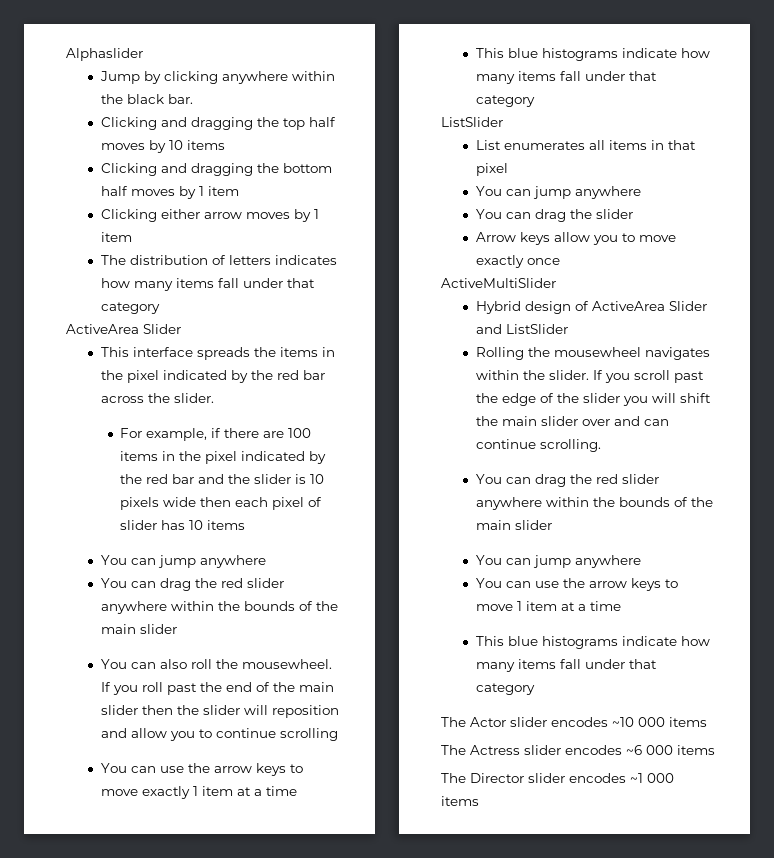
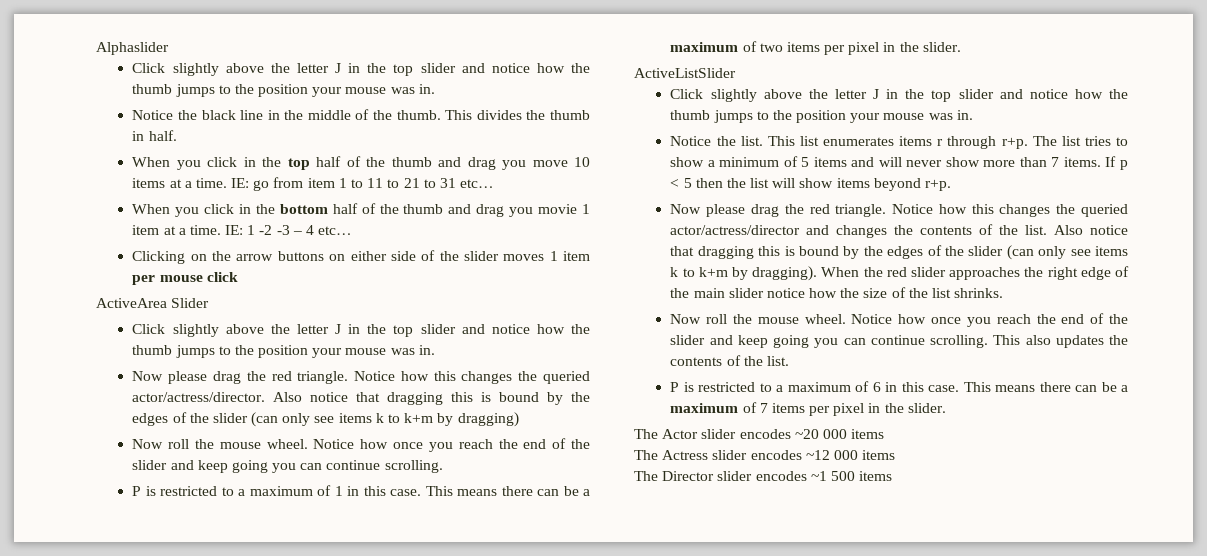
  Alphaslider
- Jump by clicking anywhere within the black bar.
- Clicking and dragging the top half moves by 10 items
- Clicking and dragging the bottom half moves by 1 item
- Clicking either arrow moves by 1 item
- The distribution of letters indicates how many items fall under that category
+ Click slightly above the letter J in the top slider and notice how the thumb jumps to the position your mouse was in.
+ Notice the black line in the middle of the thumb. This divides the thumb in half.
+ When you click in the top half of the thumb and drag you move 10 items at a time. IE: go from item 1 to 11 to 21 to 31 etc…
+ When you click in the bottom half of the thumb and drag you movie 1 item at a time. IE: 1 -2 -3 – 4 etc…
+ Clicking on the arrow buttons on either side of the slider moves 1 item per mouse click
  ActiveArea Slider
- This interface spreads the items in the pixel indicated by the red bar across the slider.
- For example, if there are 100 items in the pixel indicated by the red bar and the slider is 10 pixels wide then each pixel of slider has 10 items
- You can jump anywhere
- You can drag the red slider anywhere within the bounds of the main slider
- You can also roll the mousewheel. If you roll past the end of the main slider then the slider will reposition and allow you to continue scrolling
- You can use the arrow keys to move exactly 1 item at a time
- This blue histograms indicate how many items fall under that category
- ListSlider
- List enumerates all items in that pixel
- You can jump anywhere
- You can drag the slider
- Arrow keys allow you to move exactly once
- ActiveMultiSlider
- Hybrid design of ActiveArea Slider and ListSlider
- Rolling the mousewheel navigates within the slider. If you scroll past the edge of the slider you will shift the main slider over and can continue scrolling.
- You can drag the red slider anywhere within the bounds of the main slider
- You can jump anywhere
- You can use the arrow keys to move 1 item at a time
- This blue histograms indicate how many items fall under that category
+ Click slightly above the letter J in the top slider and notice how the thumb jumps to the position your mouse was in.
+ Now please drag the red triangle. Notice how this changes the queried actor/actress/director. Also notice that dragging this is bound by the edges of the slider (can only see items k to k+m by dragging)
+ Now roll the mouse wheel. Notice how once you reach the end of the slider and keep going you can continue scrolling.
+ P is restricted to a maximum of 1 in this case. This means there can be a maximum of two items per pixel in the slider.
+ ActiveListSlider
+ Click slightly above the letter J in the top slider and notice how the thumb jumps to the position your mouse was in.
+ Notice the list. This list enumerates items r through r+p. The list tries to show a minimum of 5 items and will never show more than 7 items. If p < 5 then the list will show items beyond r+p.
+ Now please drag the red triangle. Notice how this changes the queried actor/actress/director and changes the contents of the list. Also notice that dragging this is bound by the edges of the slider (can only see items k to k+m by dragging). When the red slider approaches the right edge of the main slider notice how the size of the list shrinks.
+ Now roll the mouse wheel. Notice how once you reach the end of the slider and keep going you can continue scrolling. This also updates the contents of the list.
+ P is restricted to a maximum of 6 in this case. This means there can be a maximum of 7 items per pixel in the slider.
- The Actor slider encodes ~10 000 items
+ The Actor slider encodes ~20 000 items
- The Actress slider encodes ~6 000 items
+ The Actress slider encodes ~12 000 items
- The Director slider encodes ~1 000 items
+ The Director slider encodes ~1 500 items

